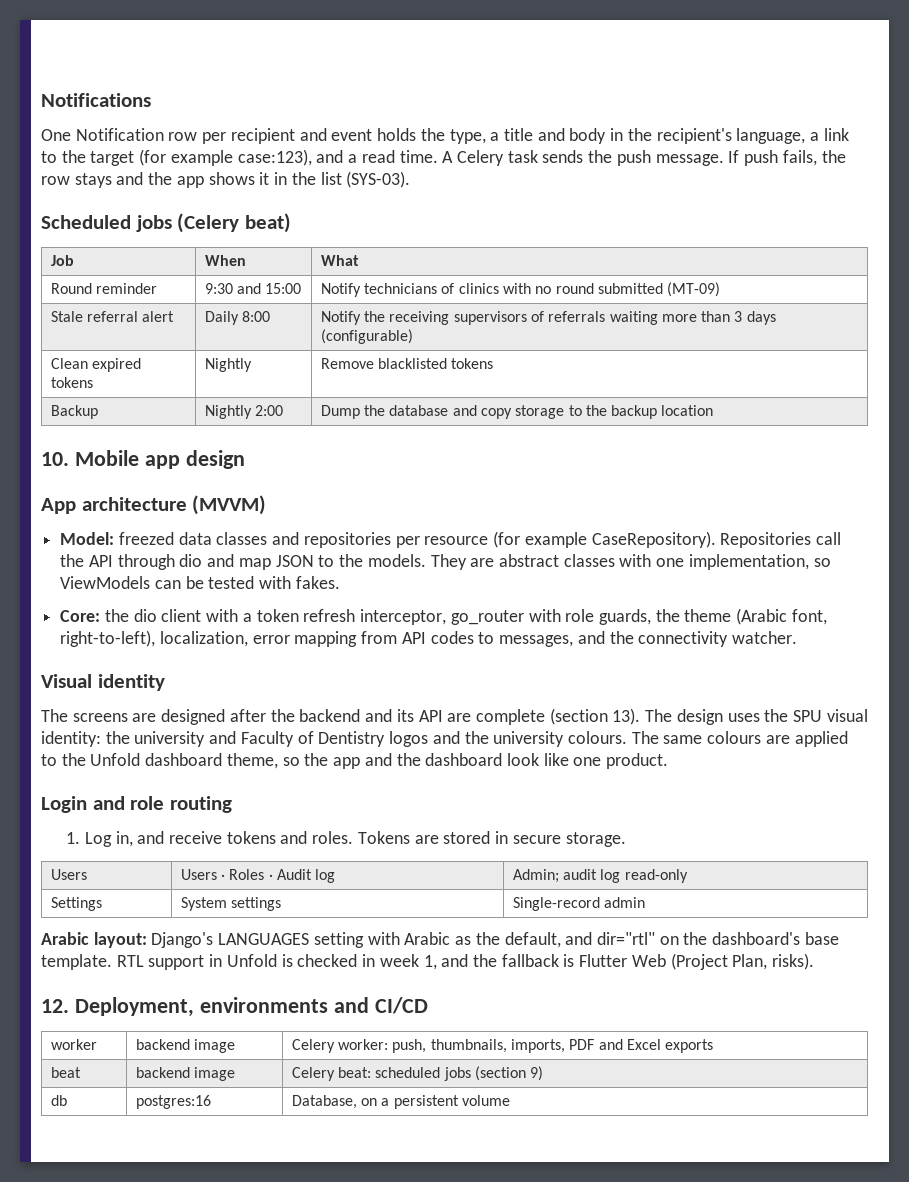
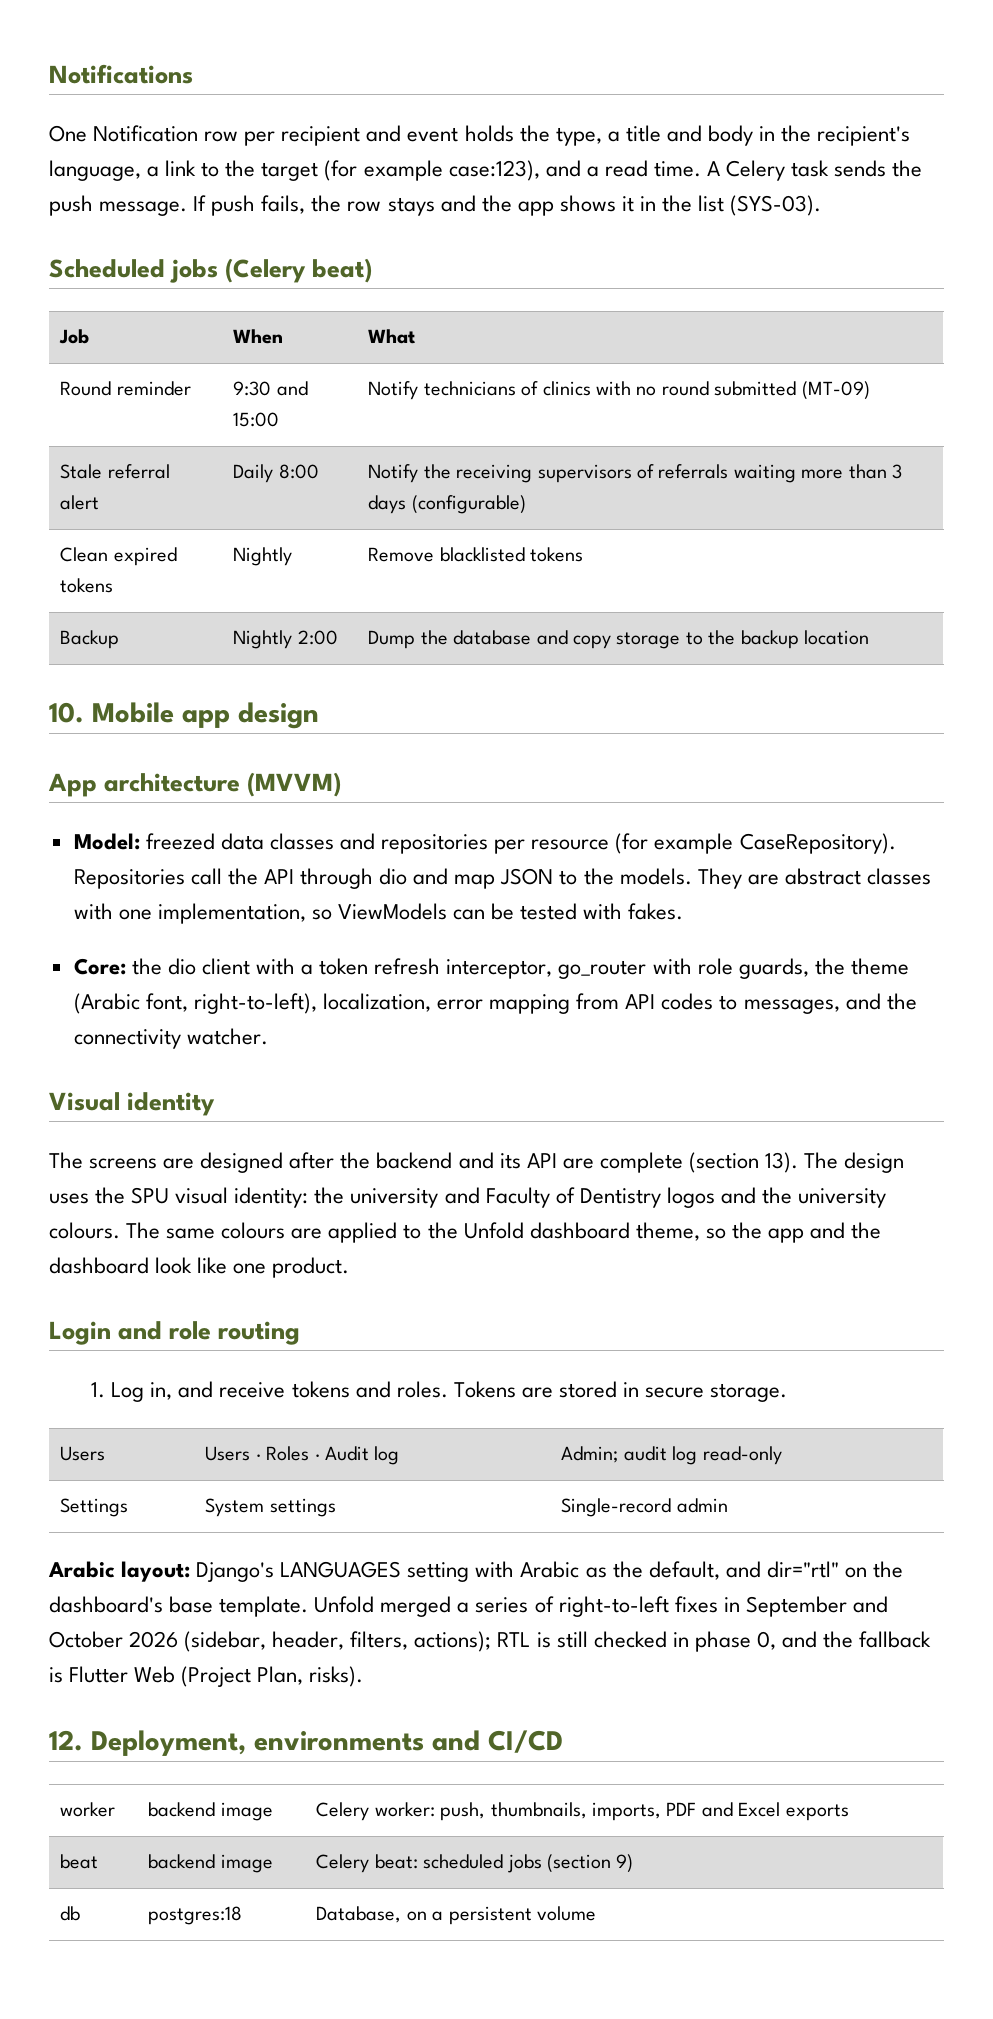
- RTL support in Unfold is checked in week 1, and the fallback is Flutter Web (Project Plan, risks).
+ Unfold merged a series of right-to-left fixes in September and October 2026 (sidebar, header, filters, actions); RTL is still checked in phase 0, and the fallback is Flutter Web (Project Plan, risks).
- db | postgres:16 | Database, on a persistent volume
+ db | postgres:18 | Database, on a persistent volume

